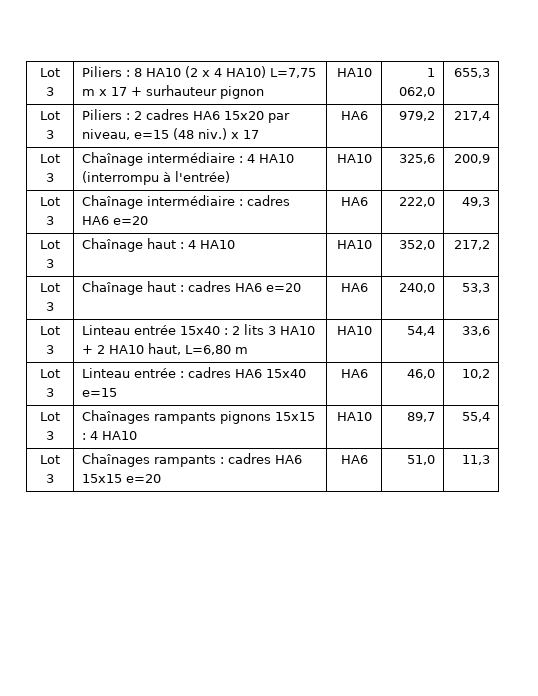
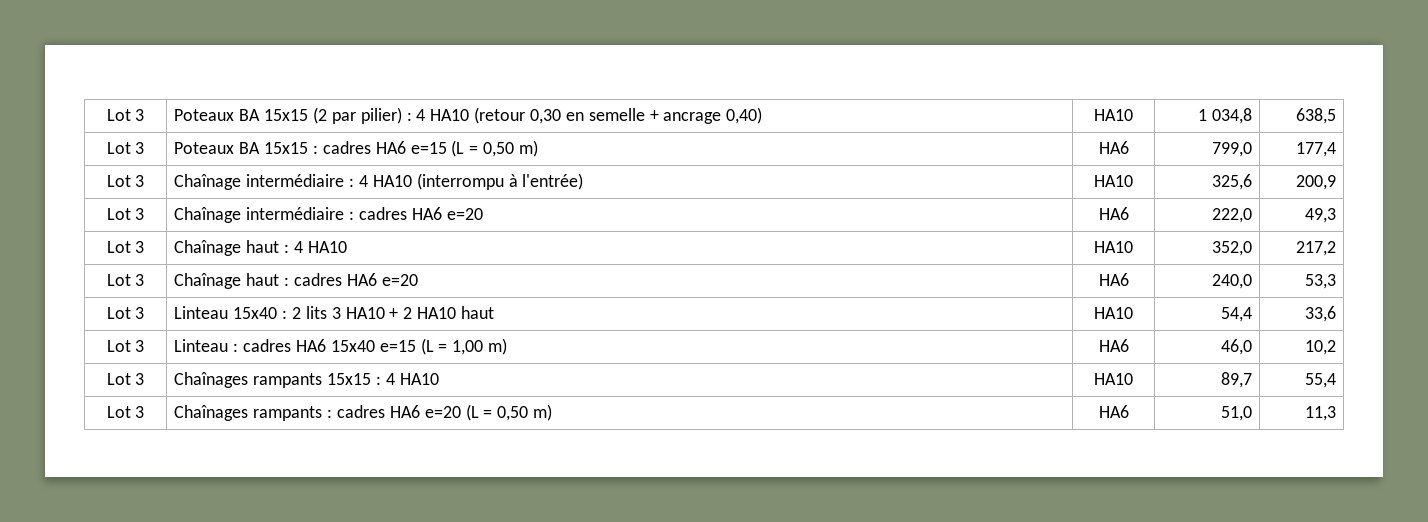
- Lot 3 | Piliers : 8 HA10 (2 x 4 HA10) L=7,75 m x 17 + surhauteur pignon | HA10 | 1 062,0 | 655,3
- Lot 3 | Piliers : 2 cadres HA6 15x20 par niveau, e=15 (48 niv.) x 17 | HA6 | 979,2 | 217,4
+ Lot 3 | Poteaux BA 15x15 (2 par pilier) : 4 HA10 (retour 0,30 en semelle + ancrage 0,40) | HA10 | 1 034,8 | 638,5
+ Lot 3 | Poteaux BA 15x15 : cadres HA6 e=15 (L = 0,50 m) | HA6 | 799,0 | 177,4
- Lot 3 | Linteau entrée 15x40 : 2 lits 3 HA10 + 2 HA10 haut, L=6,80 m | HA10 | 54,4 | 33,6
+ Lot 3 | Linteau 15x40 : 2 lits 3 HA10 + 2 HA10 haut | HA10 | 54,4 | 33,6
- Lot 3 | Linteau entrée : cadres HA6 15x40 e=15 | HA6 | 46,0 | 10,2
+ Lot 3 | Linteau : cadres HA6 15x40 e=15 (L = 1,00 m) | HA6 | 46,0 | 10,2
- Lot 3 | Chaînages rampants pignons 15x15 : 4 HA10 | HA10 | 89,7 | 55,4
+ Lot 3 | Chaînages rampants 15x15 : 4 HA10 | HA10 | 89,7 | 55,4
- Lot 3 | Chaînages rampants : cadres HA6 15x15 e=20 | HA6 | 51,0 | 11,3
+ Lot 3 | Chaînages rampants : cadres HA6 e=20 (L = 0,50 m) | HA6 | 51,0 | 11,3

